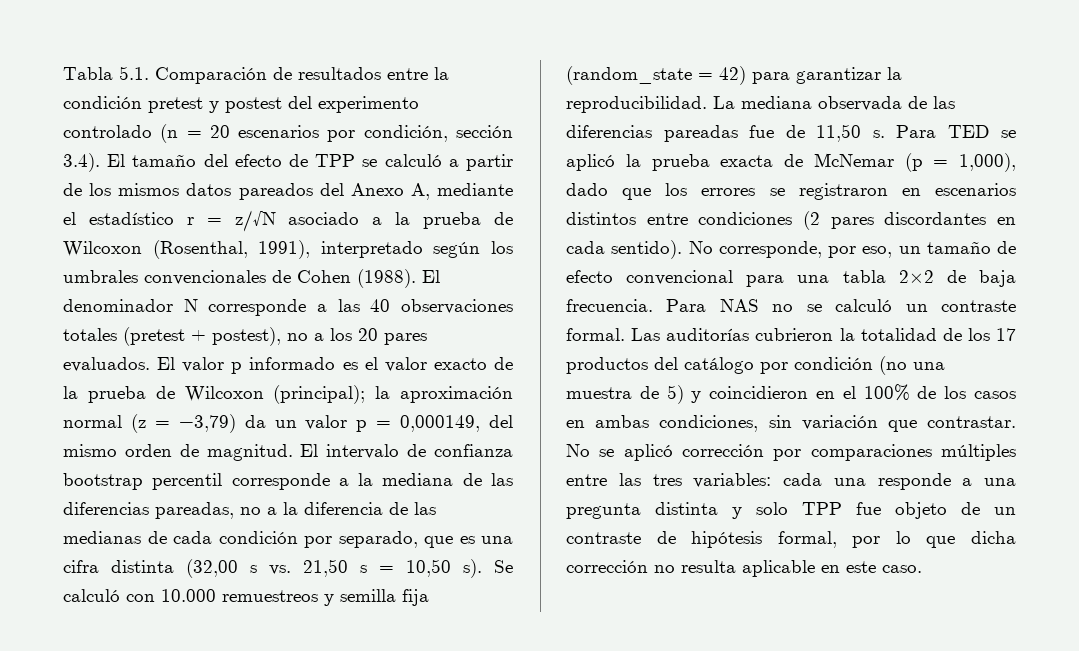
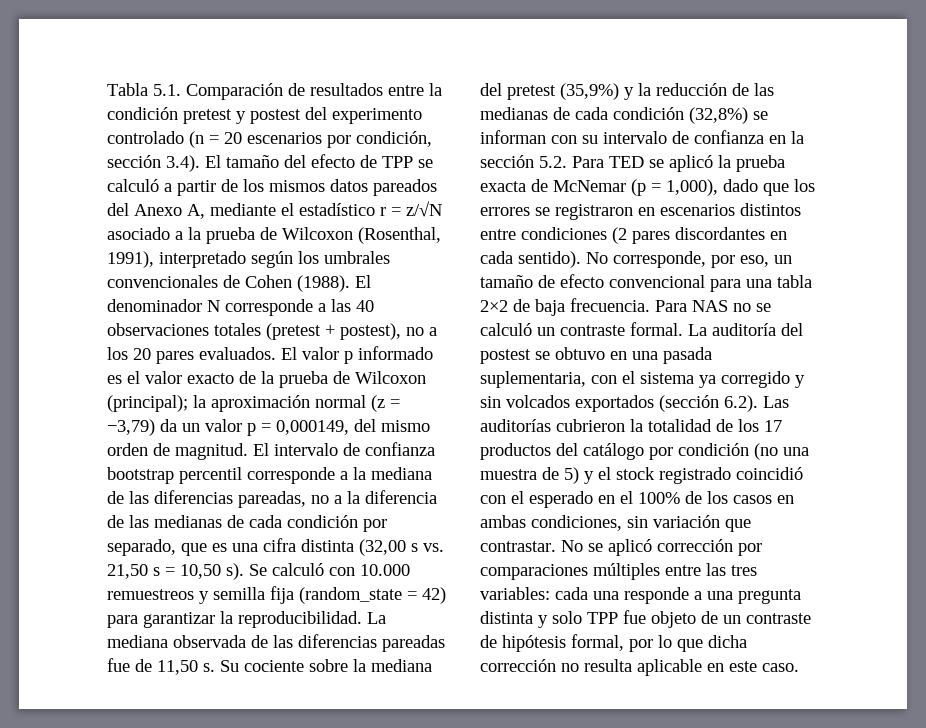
- Para TED se aplicó la prueba exacta de McNemar (p = 1,000), dado que los errores se registraron en escenarios distintos entre condiciones (2 pares discordantes en cada sentido).
+ Su cociente sobre la mediana del pretest (35,9%) y la reducción de las medianas de cada condición (32,8%) se informan con su intervalo de confianza en la sección 5.2. Para TED se aplicó la prueba exacta de McNemar (p = 1,000), dado que los errores se registraron en escenarios distintos entre condiciones (2 pares discordantes en cada sentido).
- Las auditorías cubrieron la totalidad de los 17 productos del catálogo por condición (no una muestra de 5) y coincidieron en el 100% de los casos en ambas condiciones, sin variación que contrastar.
+ La auditoría del postest se obtuvo en una pasada suplementaria, con el sistema ya corregido y sin volcados exportados (sección 6.2). Las auditorías cubrieron la totalidad de los 17 productos del catálogo por condición (no una muestra de 5) y el stock registrado coincidió con el esperado en el 100% de los casos en ambas condiciones, sin variación que contrastar.

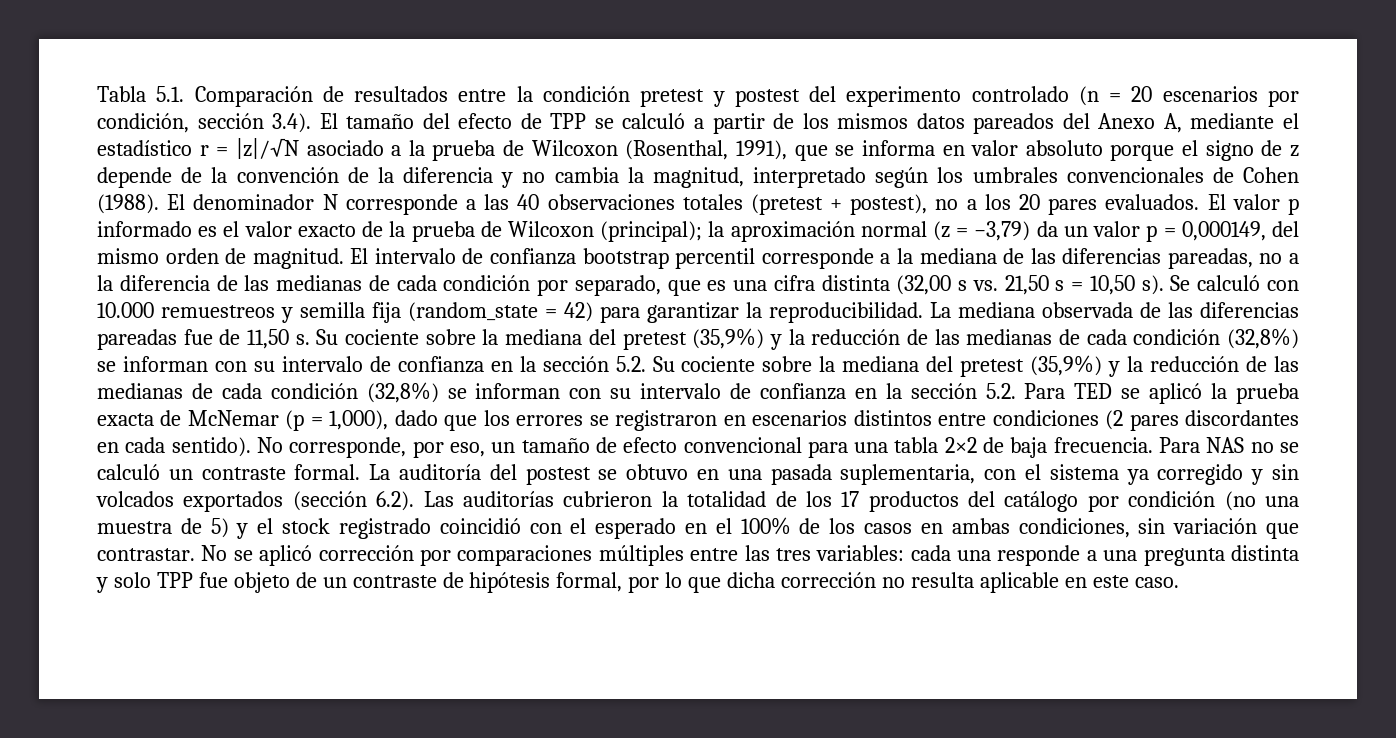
- Tabla 5.1. Comparación de resultados entre la condición pretest y postest del experimento controlado (n = 20 escenarios por condición, sección 3.4). El tamaño del efecto de TPP se calculó a partir de los mismos datos pareados del Anexo A, mediante el estadístico r = z/√N asociado a la prueba de Wilcoxon (Rosenthal, 1991), interpretado según los umbrales convencionales de Cohen (1988).
+ Tabla 5.1. Comparación de resultados entre la condición pretest y postest del experimento controlado (n = 20 escenarios por condición, sección 3.4). El tamaño del efecto de TPP se calculó a partir de los mismos datos pareados del Anexo A, mediante el estadístico r = |z|/√N asociado a la prueba de Wilcoxon (Rosenthal, 1991), que se informa en valor absoluto porque el signo de z depende de la convención de la diferencia y no cambia la magnitud, interpretado según los umbrales convencionales de Cohen (1988).
- Su cociente sobre la mediana del pretest (35,9%) y la reducción de las medianas de cada condición (32,8%) se informan con su intervalo de confianza en la sección 5.2. Para TED se aplicó la prueba exacta de McNemar (p = 1,000), dado que los errores se registraron en escenarios distintos entre condiciones (2 pares discordantes en cada sentido).
+ Su cociente sobre la mediana del pretest (35,9%) y la reducción de las medianas de cada condición (32,8%) se informan con su intervalo de confianza en la sección 5.2. Su cociente sobre la mediana del pretest (35,9%) y la reducción de las medianas de cada condición (32,8%) se informan con su intervalo de confianza en la sección 5.2. Para TED se aplicó la prueba exacta de McNemar (p = 1,000), dado que los errores se registraron en escenarios distintos entre condiciones (2 pares discordantes en cada sentido).

